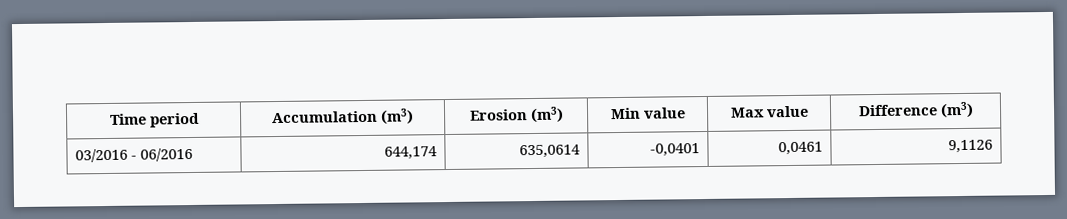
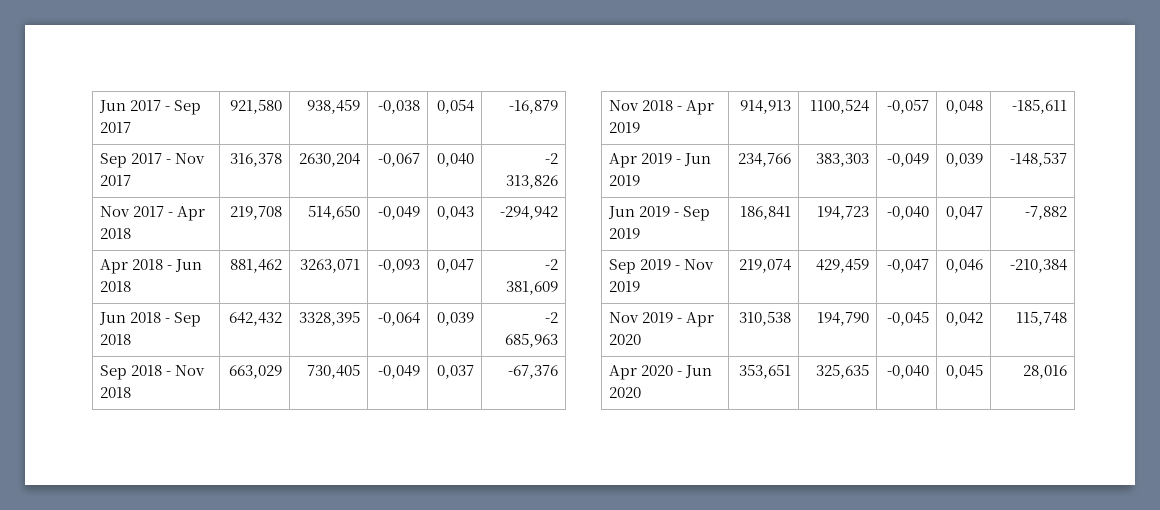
- Time period | Accumulation (m3) | Erosion (m3) | Min value | Max value | Difference (m3)
- 03/2016 - 06/2016 | 644,174 | 635,0614 | -0,0401 | 0,0461 | 9,1126
+ Jun 2017 - Sep 2017 | 921,580 | 938,459 | -0,038 | 0,054 | -16,879
+ Sep 2017 - Nov 2017 | 316,378 | 2630,204 | -0,067 | 0,040 | -2 313,826
+ Nov 2017 - Apr 2018 | 219,708 | 514,650 | -0,049 | 0,043 | -294,942
+ Apr 2018 - Jun 2018 | 881,462 | 3263,071 | -0,093 | 0,047 | -2 381,609
+ Jun 2018 - Sep 2018 | 642,432 | 3328,395 | -0,064 | 0,039 | -2 685,963
+ Sep 2018 - Nov 2018 | 663,029 | 730,405 | -0,049 | 0,037 | -67,376
+ Nov 2018 - Apr 2019 | 914,913 | 1100,524 | -0,057 | 0,048 | -185,611
+ Apr 2019 - Jun 2019 | 234,766 | 383,303 | -0,049 | 0,039 | -148,537
+ Jun 2019 - Sep 2019 | 186,841 | 194,723 | -0,040 | 0,047 | -7,882
+ Sep 2019 - Nov 2019 | 219,074 | 429,459 | -0,047 | 0,046 | -210,384
+ Nov 2019 - Apr 2020 | 310,538 | 194,790 | -0,045 | 0,042 | 115,748
+ Apr 2020 - Jun 2020 | 353,651 | 325,635 | -0,040 | 0,045 | 28,016

